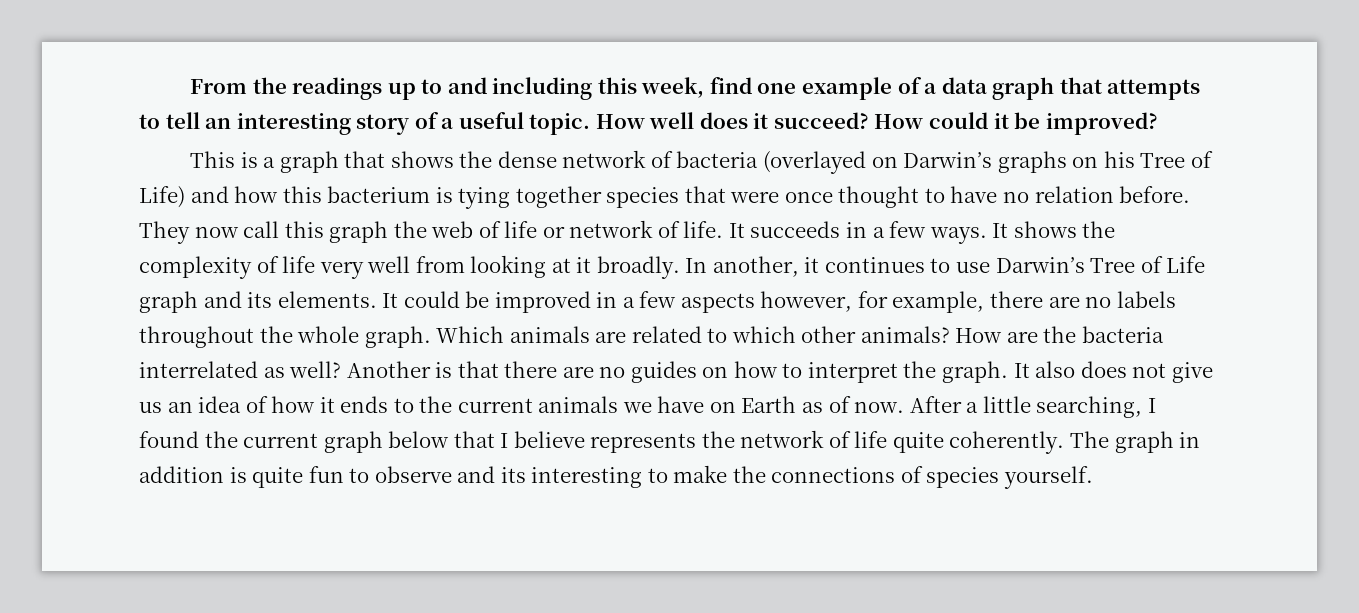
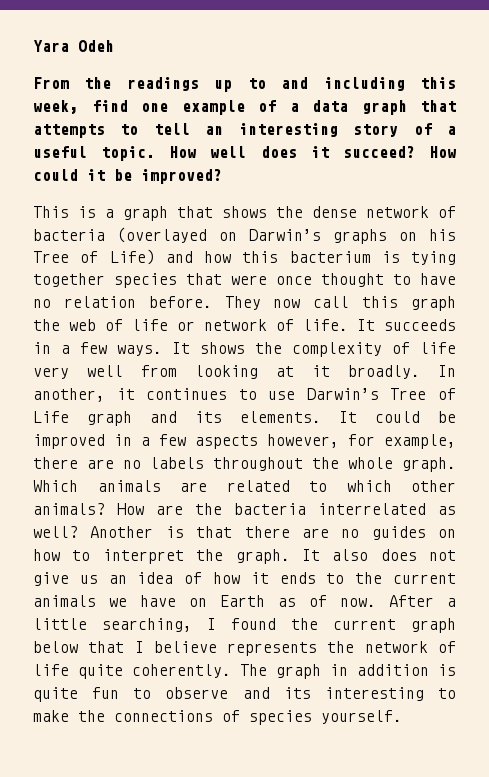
+ Yara Odeh

